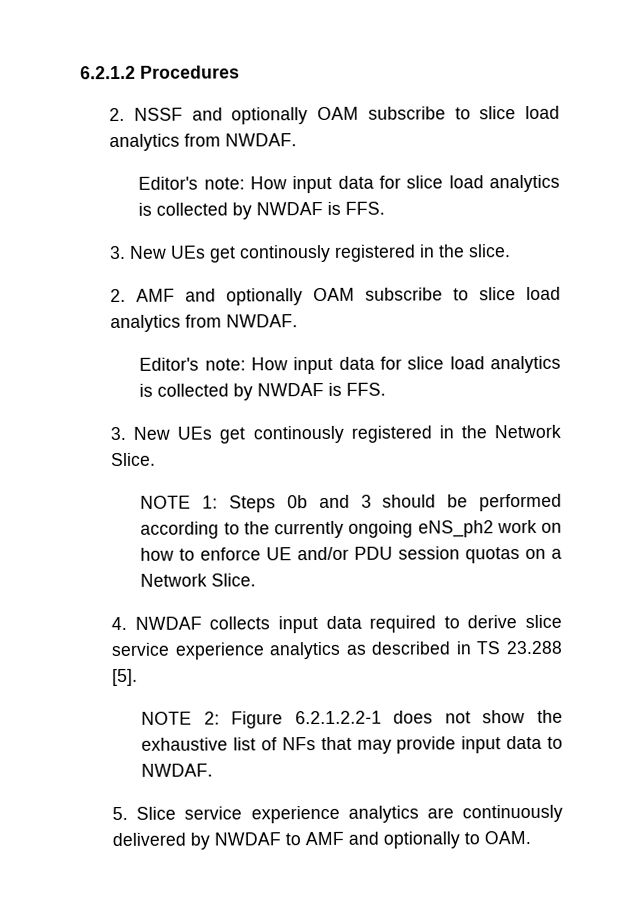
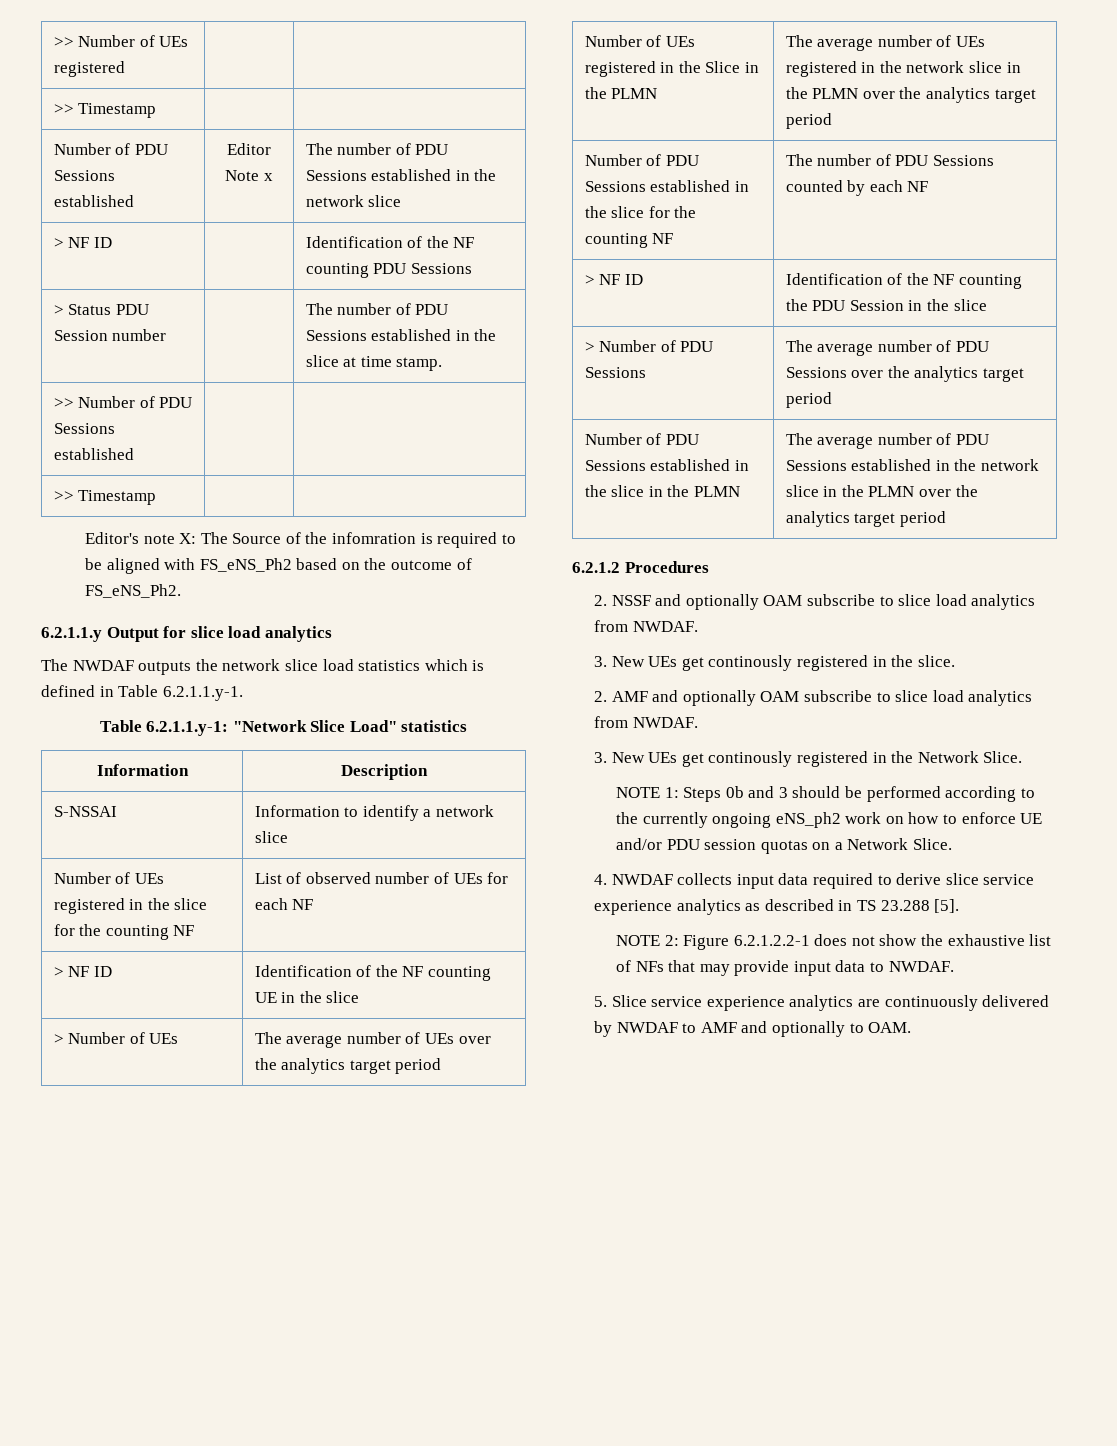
+ >> Number of UEs registered | |
+ >> Timestamp | |
+ Number of PDU Sessions established | Editor Note x | The number of PDU Sessions established in the network slice
+ > NF ID | | Identification of the NF counting PDU Sessions
+ > Status PDU Session number | | The number of PDU Sessions established in the slice at time stamp.
+ >> Number of PDU Sessions established | |
+ >> Timestamp | |
+ Editor's note X: The Source of the infomration is required to be aligned with FS_eNS_Ph2 based on the outcome of FS_eNS_Ph2.
+ 6.2.1.1.y Output for slice load analytics
+ The NWDAF outputs the network slice load statistics which is defined in Table 6.2.1.1.y-1.
+ Table 6.2.1.1.y-1: "Network Slice Load" statistics
+ Information | Description
+ S-NSSAI | Information to identify a network slice
+ Number of UEs registered in the slice for the counting NF | List of observed number of UEs for each NF
+ > NF ID | Identification of the NF counting UE in the slice
+ > Number of UEs | The average number of UEs over the analytics target period
+ Number of UEs registered in the Slice in the PLMN | The average number of UEs registered in the network slice in the PLMN over the analytics target period
+ Number of PDU Sessions established in the slice for the counting NF | The number of PDU Sessions counted by each NF
+ > NF ID | Identification of the NF counting the PDU Session in the slice
+ > Number of PDU Sessions | The average number of PDU Sessions over the analytics target period
+ Number of PDU Sessions established in the slice in the PLMN | The average number of PDU Sessions established in the network slice in the PLMN over the analytics target period
  2. NSSF and optionally OAM subscribe to slice load analytics from NWDAF.
- Editor's note: How input data for slice load analytics is collected by NWDAF is FFS.
  2. AMF and optionally OAM subscribe to slice load analytics from NWDAF.
- Editor's note: How input data for slice load analytics is collected by NWDAF is FFS.

